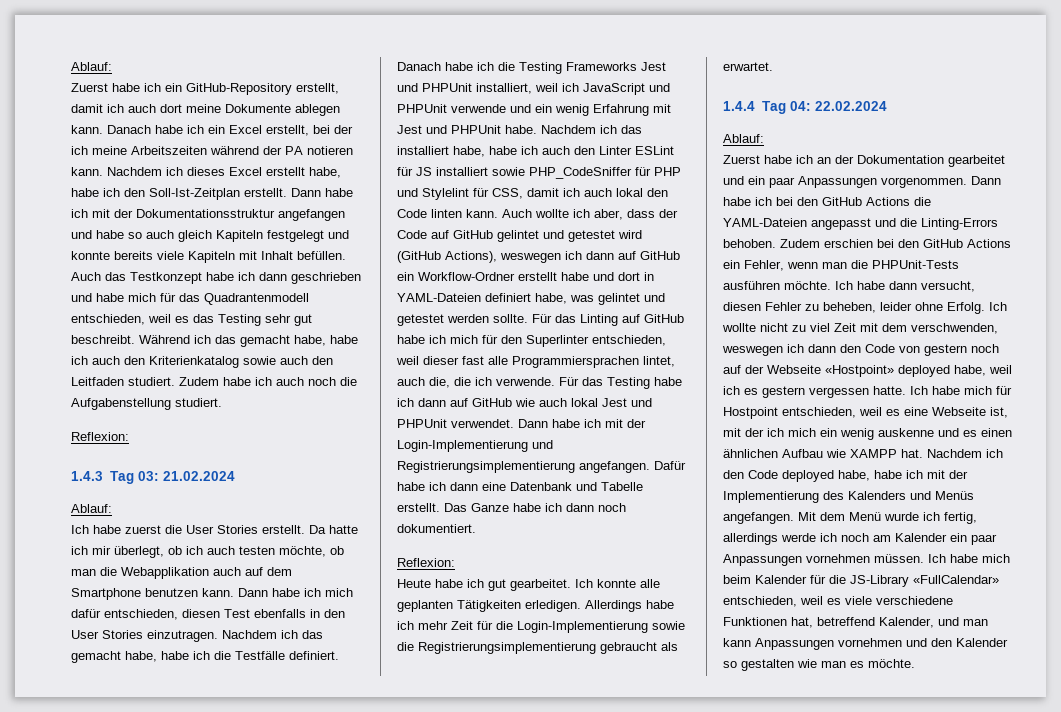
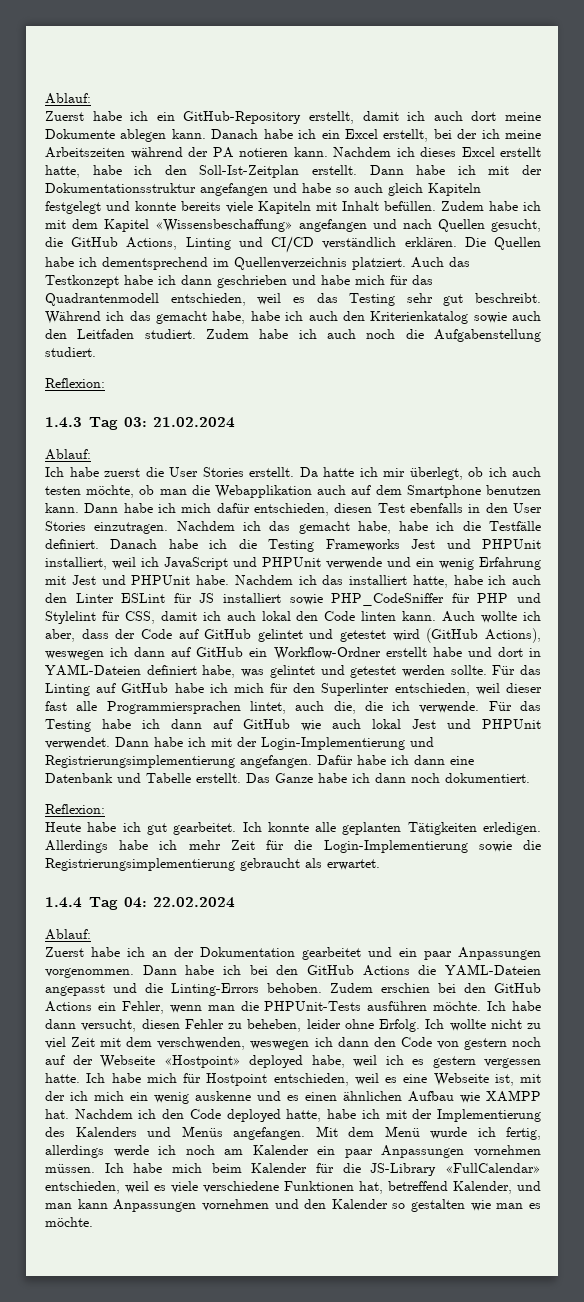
- Nachdem ich dieses Excel erstellt habe, habe ich den Soll-Ist-Zeitplan erstellt.
+ Nachdem ich dieses Excel erstellt hatte, habe ich den Soll-Ist-Zeitplan erstellt.
+ Zudem habe ich mit dem Kapitel «Wissensbeschaffung» angefangen und nach Quellen gesucht, die GitHub Actions, Linting und CI/CD verständlich erklären. Die Quellen habe ich dementsprechend im Quellenverzeichnis platziert.
- Nachdem ich das installiert habe, habe ich auch den Linter ESLint für JS installiert sowie PHP_CodeSniffer für PHP und Stylelint für CSS, damit ich auch lokal den Code linten kann.
+ Nachdem ich das installiert hatte, habe ich auch den Linter ESLint für JS installiert sowie PHP_CodeSniffer für PHP und Stylelint für CSS, damit ich auch lokal den Code linten kann.
- Nachdem ich den Code deployed habe, habe ich mit der Implementierung des Kalenders und Menüs angefangen.
+ Nachdem ich den Code deployed hatte, habe ich mit der Implementierung des Kalenders und Menüs angefangen.

